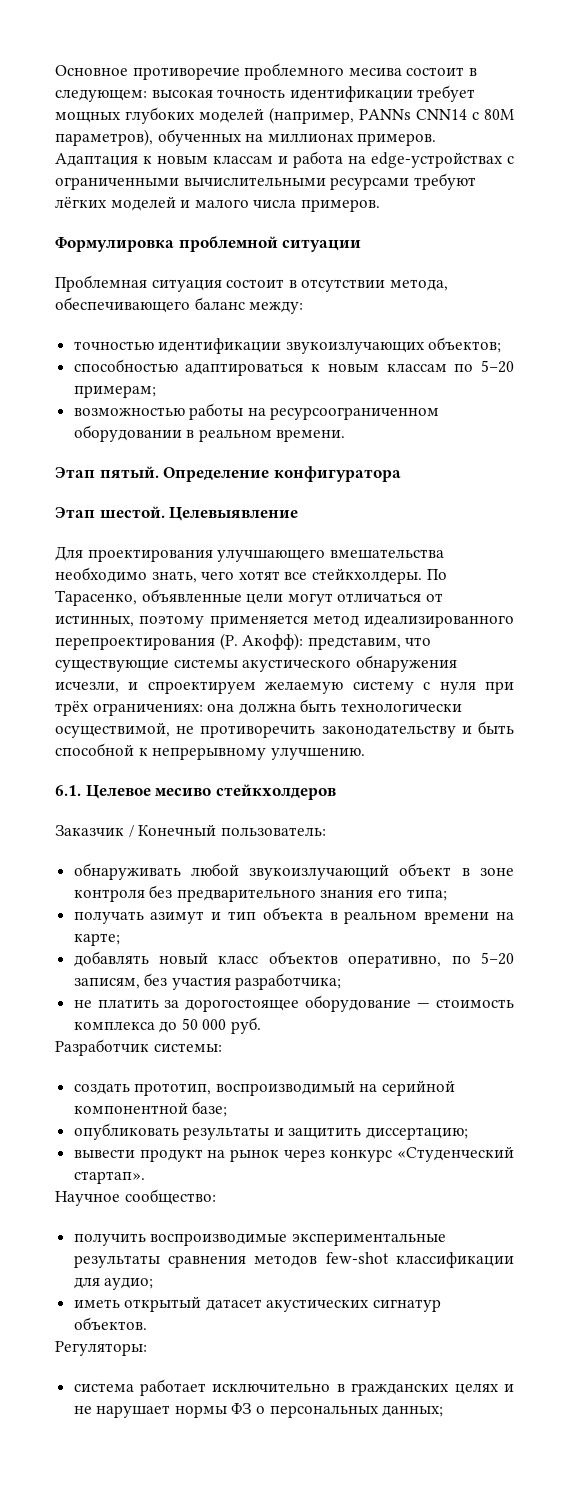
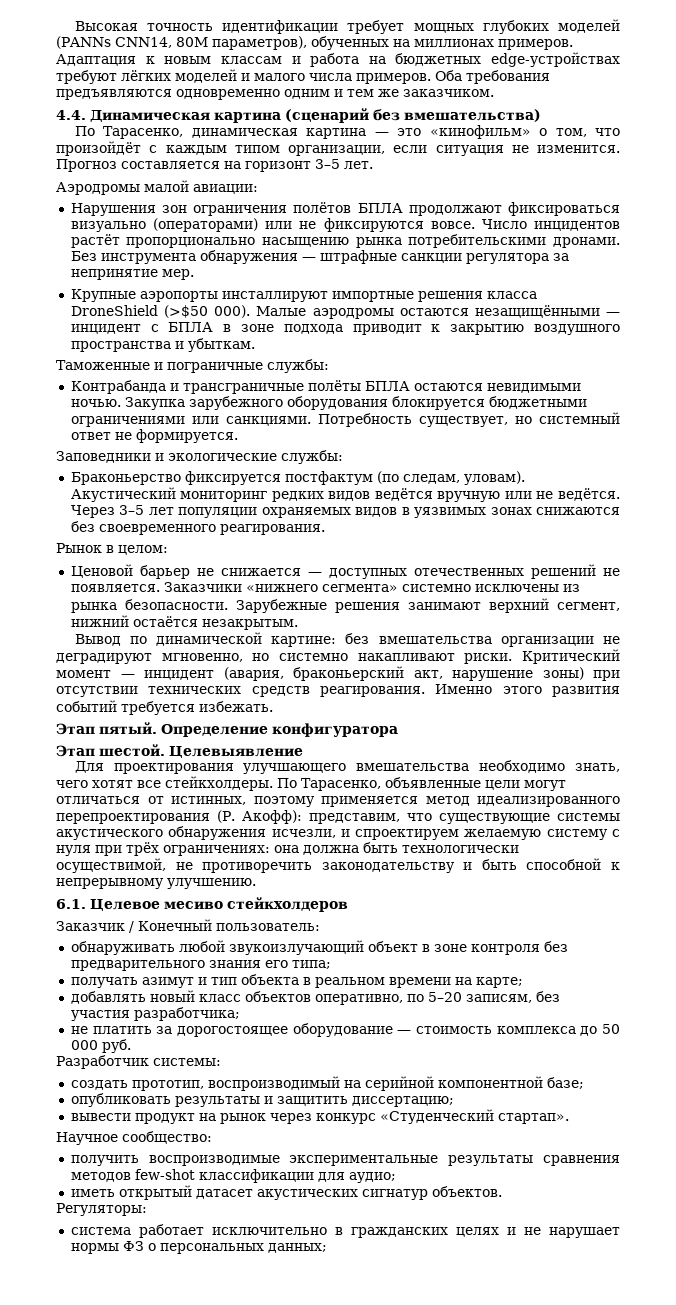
- Основное противоречие проблемного месива состоит в следующем: высокая точность идентификации требует мощных глубоких моделей (например, PANNs CNN14 с 80M параметров), обученных на миллионах примеров.
+ Высокая точность идентификации требует мощных глубоких моделей (PANNs CNN14, 80M параметров), обученных на миллионах примеров.
- Адаптация к новым классам и работа на edge-устройствах с ограниченными вычислительными ресурсами требуют лёгких моделей и малого числа примеров.
- Формулировка проблемной ситуации
- Проблемная ситуация состоит в отсутствии метода, обеспечивающего баланс между:
- точностью идентификации звукоизлучающих объектов;
- способностью адаптироваться к новым классам по 5–20 примерам;
- возможностью работы на ресурсоограниченном оборудовании в реальном времени.
+ Адаптация к новым классам и работа на бюджетных edge-устройствах требуют лёгких моделей и малого числа примеров. Оба требования предъявляются одновременно одним и тем же заказчиком.
+ 4.4. Динамическая картина (сценарий без вмешательства)
+ По Тарасенко, динамическая картина — это «кинофильм» о том, что произойдёт с каждым типом организации, если ситуация не изменится. Прогноз составляется на горизонт 3–5 лет.
+ Аэродромы малой авиации:
+ Нарушения зон ограничения полётов БПЛА продолжают фиксироваться визуально (операторами) или не фиксируются вовсе. Число инцидентов растёт пропорционально насыщению рынка потребительскими дронами. Без инструмента обнаружения — штрафные санкции регулятора за непринятие мер.
+ Крупные аэропорты инсталлируют импортные решения класса DroneShield (>$50 000). Малые аэродромы остаются незащищёнными — инцидент с БПЛА в зоне подхода приводит к закрытию воздушного пространства и убыткам.
+ Таможенные и пограничные службы:
+ Контрабанда и трансграничные полёты БПЛА остаются невидимыми ночью. Закупка зарубежного оборудования блокируется бюджетными ограничениями или санкциями. Потребность существует, но системный ответ не формируется.
+ Заповедники и экологические службы:
+ Браконьерство фиксируется постфактум (по следам, уловам). Акустический мониторинг редких видов ведётся вручную или не ведётся. Через 3–5 лет популяции охраняемых видов в уязвимых зонах снижаются без своевременного реагирования.
+ Рынок в целом:
+ Ценовой барьер не снижается — доступных отечественных решений не появляется. Заказчики «нижнего сегмента» системно исключены из рынка безопасности. Зарубежные решения занимают верхний сегмент, нижний остаётся незакрытым.
+ Вывод по динамической картине: без вмешательства организации не деградируют мгновенно, но системно накапливают риски. Критический момент — инцидент (авария, браконьерский акт, нарушение зоны) при отсутствии технических средств реагирования. Именно этого развития событий требуется избежать.

